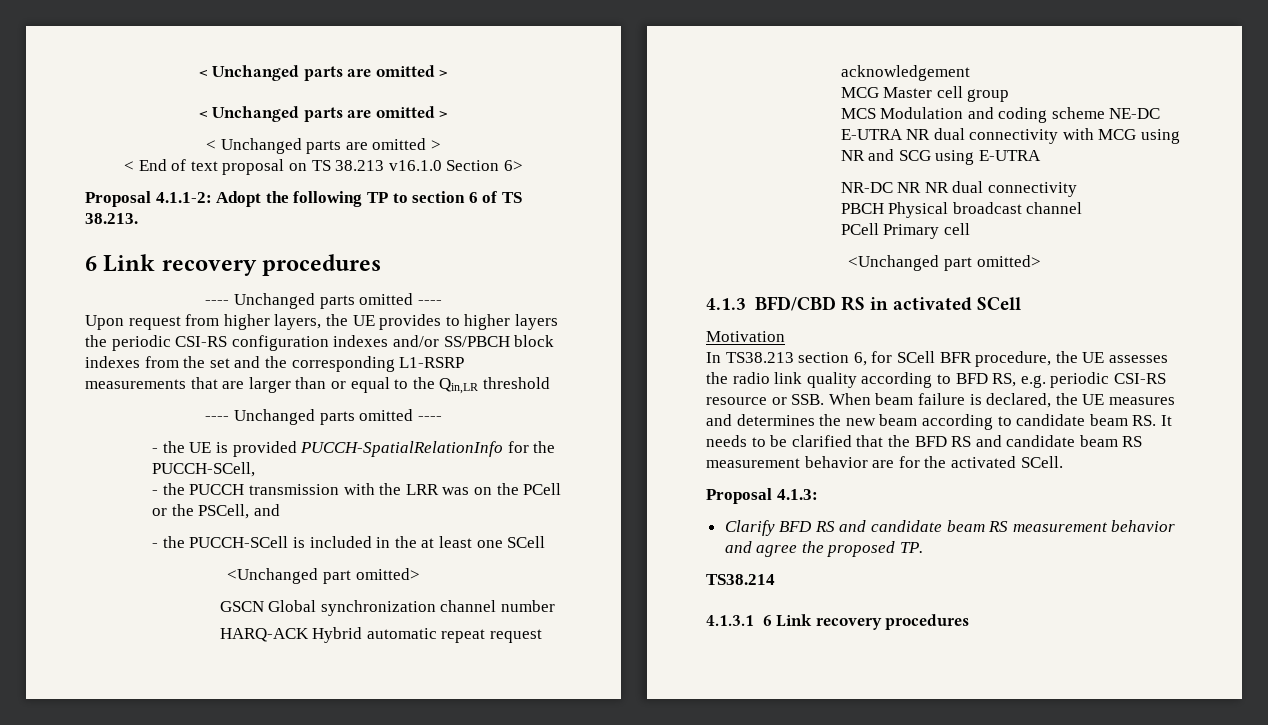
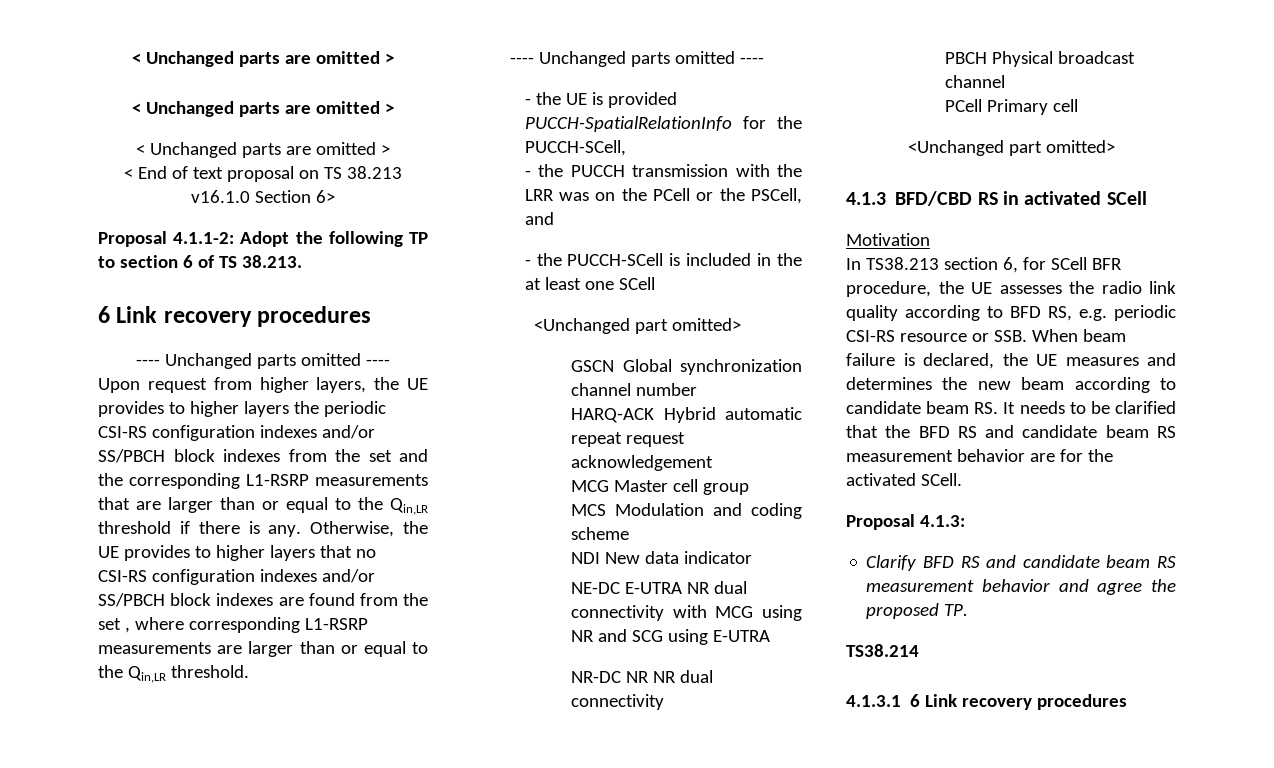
- Upon request from higher layers, the UE provides to higher layers the periodic CSI-RS configuration indexes and/or SS/PBCH block indexes from the set and the corresponding L1-RSRP measurements that are larger than or equal to the Qin,LR threshold
+ Upon request from higher layers, the UE provides to higher layers the periodic CSI-RS configuration indexes and/or SS/PBCH block indexes from the set and the corresponding L1-RSRP measurements that are larger than or equal to the Qin,LR threshold if there is any. Otherwise, the UE provides to higher layers that no CSI-RS configuration indexes and/or SS/PBCH block indexes are found from the set , where corresponding L1-RSRP measurements are larger than or equal to the Qin,LR threshold.
- MCS Modulation and coding scheme NE-DC E-UTRA NR dual connectivity with MCG using NR and SCG using E-UTRA
+ MCS Modulation and coding scheme
+ NDI New data indicator
+ NE-DC E-UTRA NR dual connectivity with MCG using NR and SCG using E-UTRA

